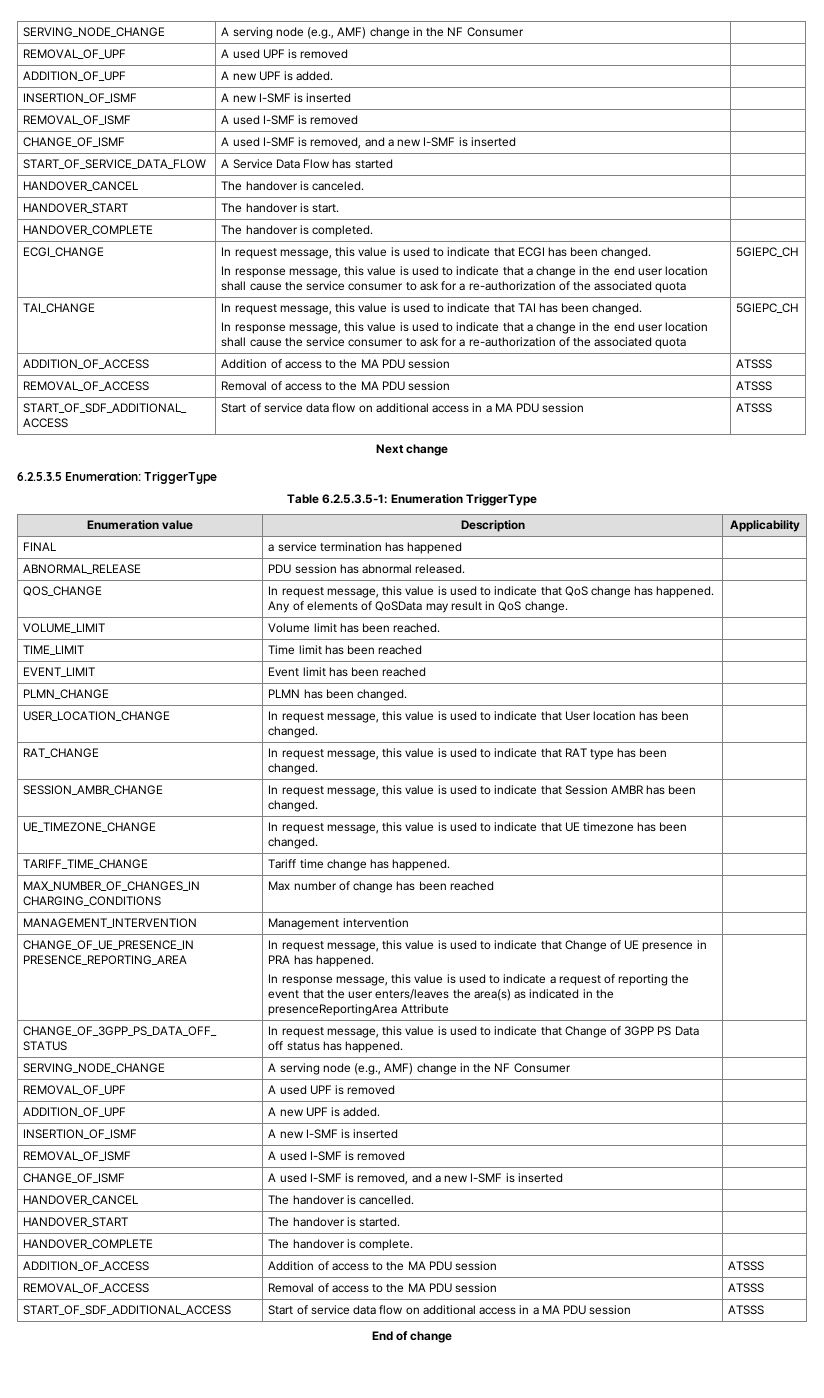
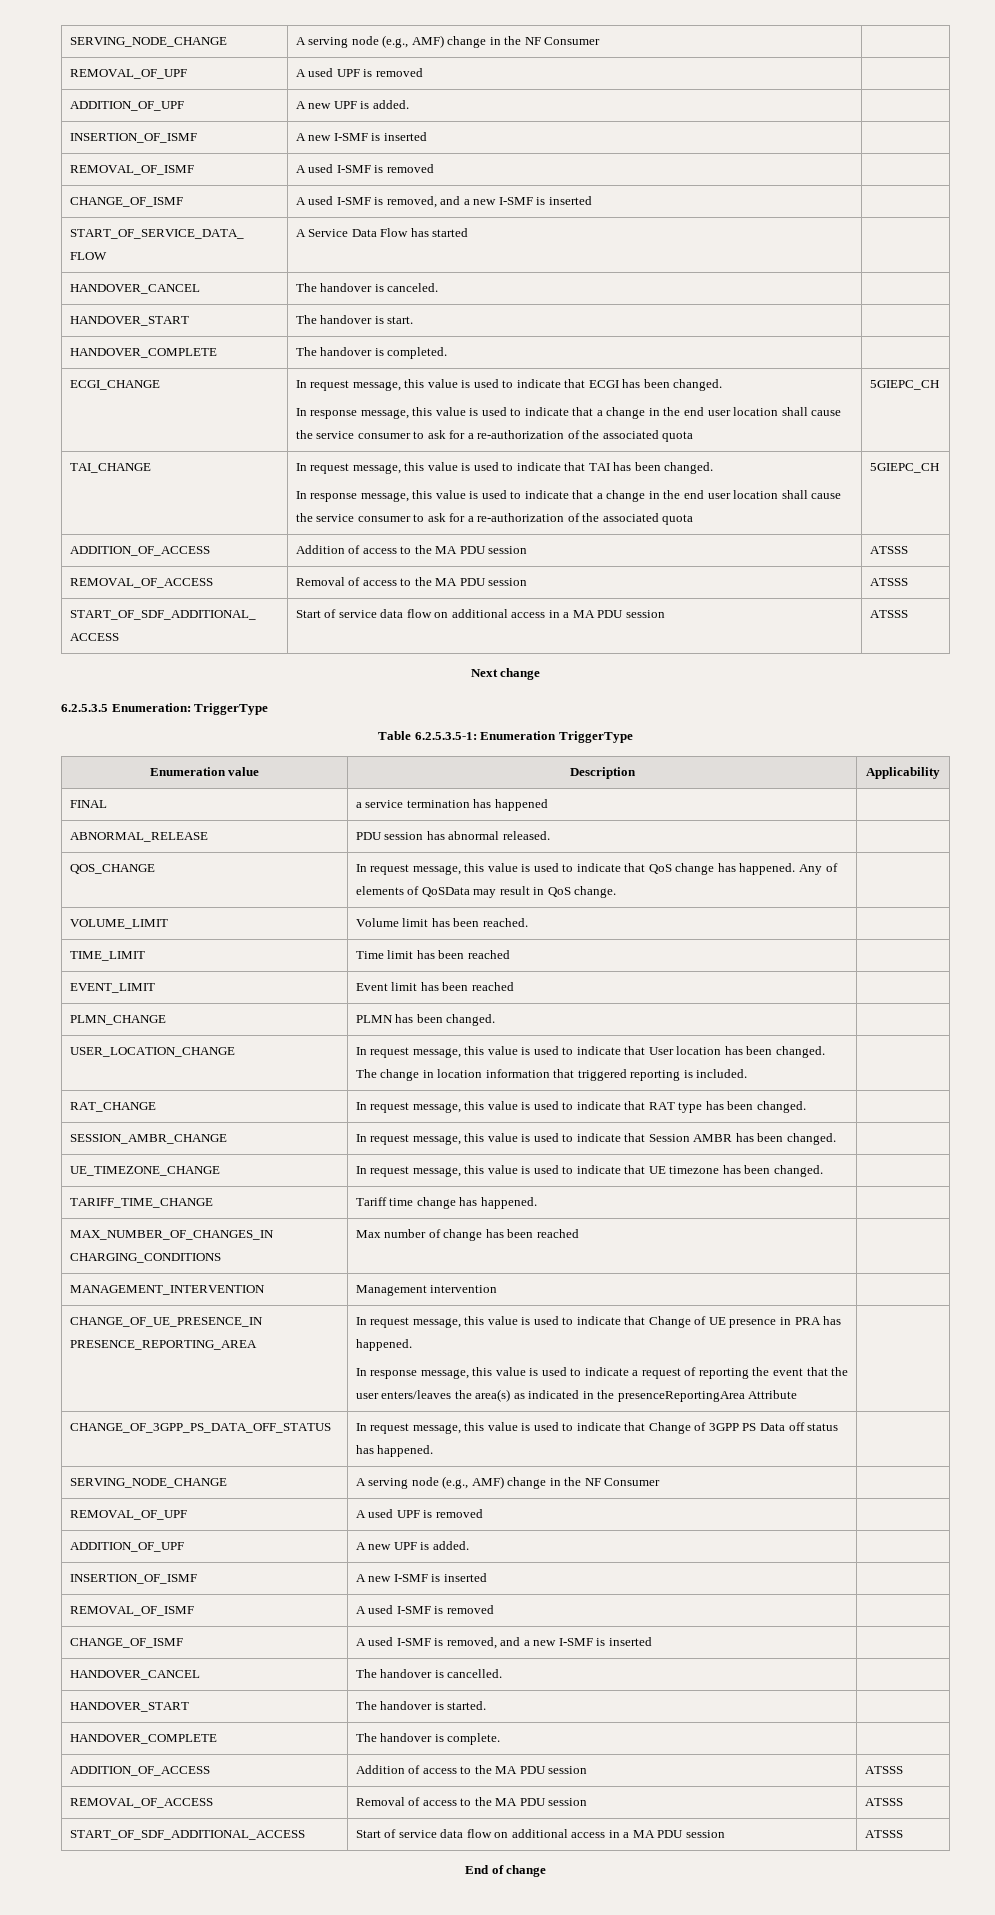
- USER_LOCATION_CHANGE | In request message, this value is used to indicate that User location has been changed. |
+ USER_LOCATION_CHANGE | In request message, this value is used to indicate that User location has been changed. The change in location information that triggered reporting is included. |

